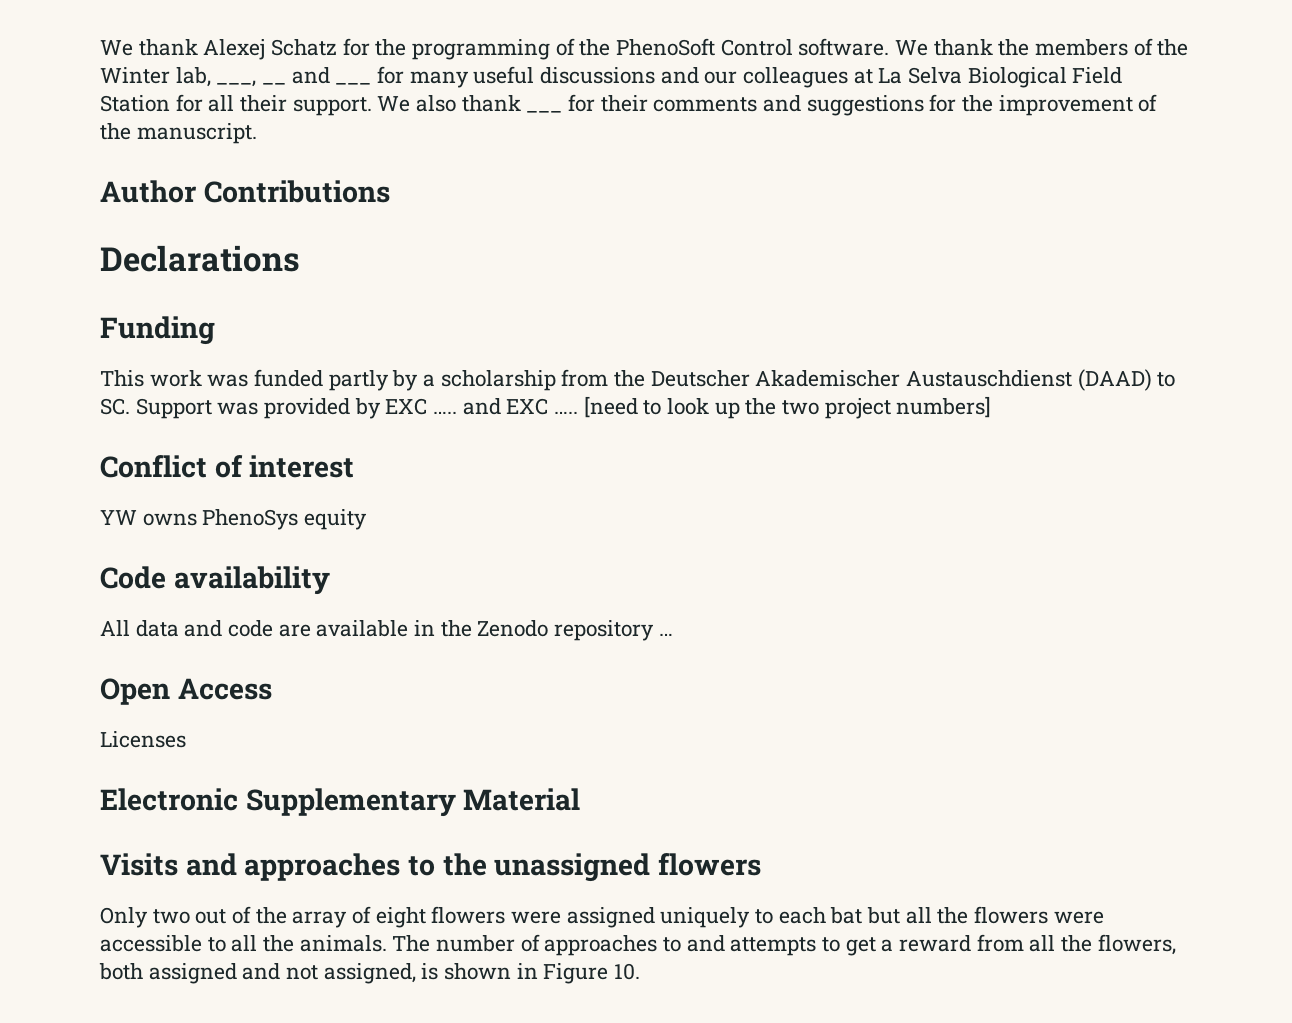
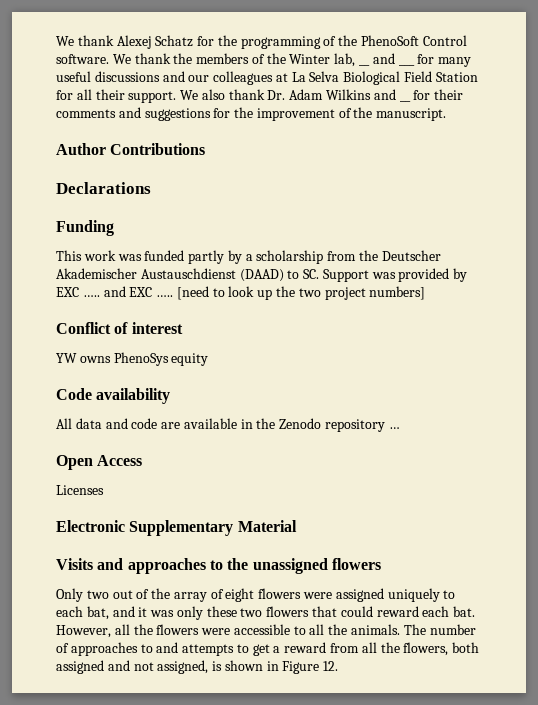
- We thank the members of the Winter lab, ___, __ and ___ for many useful discussions and our colleagues at La Selva Biological Field Station for all their support.
+ We thank the members of the Winter lab, __ and ___ for many useful discussions and our colleagues at La Selva Biological Field Station for all their support.
- We also thank ___ for their comments and suggestions for the improvement of the manuscript.
+ We also thank Dr. Adam Wilkins and __ for their comments and suggestions for the improvement of the manuscript.
- Only two out of the array of eight flowers were assigned uniquely to each bat but all the flowers were accessible to all the animals.
+ Only two out of the array of eight flowers were assigned uniquely to each bat, and it was only these two flowers that could reward each bat. However, all the flowers were accessible to all the animals.
- The number of approaches to and attempts to get a reward from all the flowers, both assigned and not assigned, is shown in Figure 10.
+ The number of approaches to and attempts to get a reward from all the flowers, both assigned and not assigned, is shown in Figure 12.

